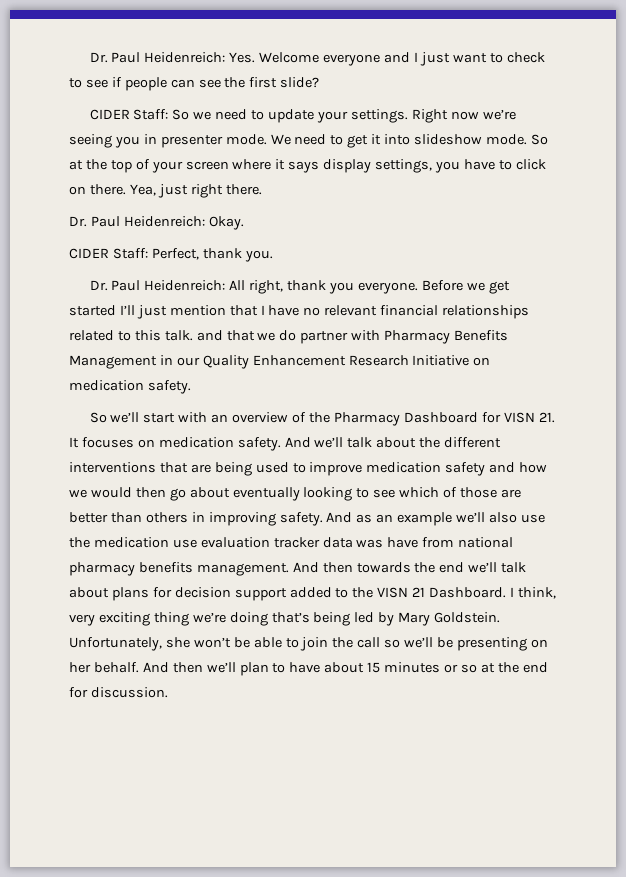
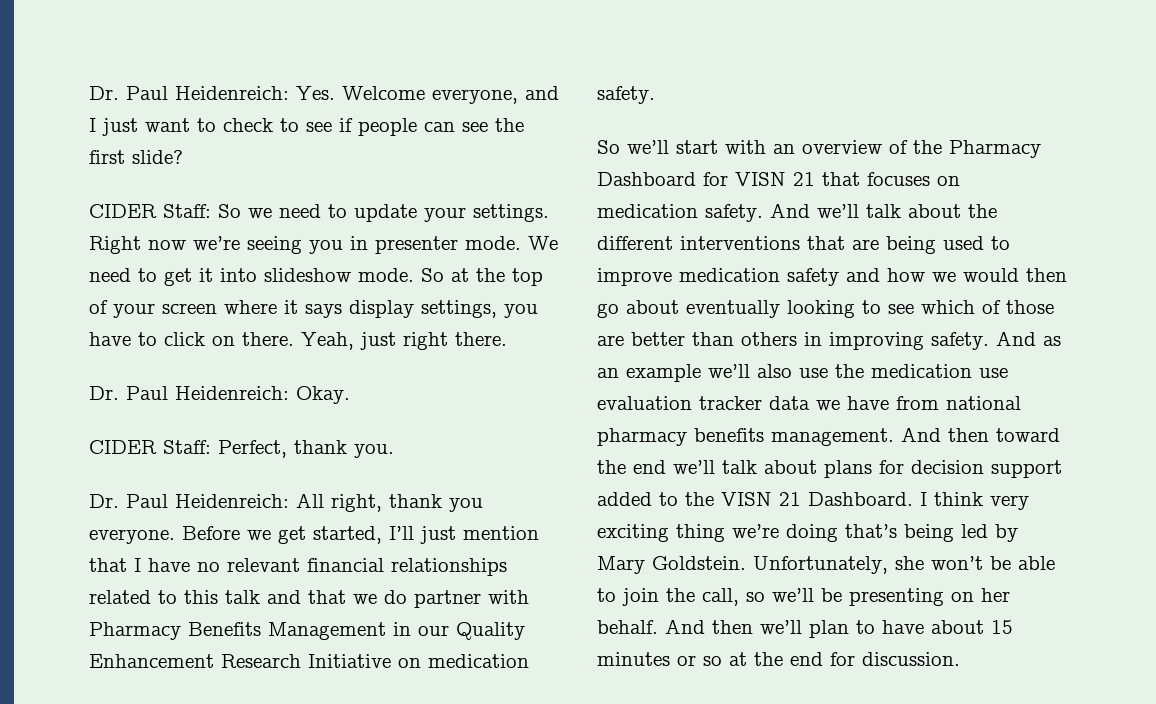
- Dr. Paul Heidenreich: Yes. Welcome everyone and I just want to check to see if people can see the first slide?
+ Dr. Paul Heidenreich: Yes. Welcome everyone, and I just want to check to see if people can see the first slide?
- Yea, just right there.
+ Yeah, just right there.
- Before we get started I’ll just mention that I have no relevant financial relationships related to this talk. and that we do partner with Pharmacy Benefits Management in our Quality Enhancement Research Initiative on medication safety.
+ Before we get started, I’ll just mention that I have no relevant financial relationships related to this talk and that we do partner with Pharmacy Benefits Management in our Quality Enhancement Research Initiative on medication safety.
- So we’ll start with an overview of the Pharmacy Dashboard for VISN 21. It focuses on medication safety.
+ So we’ll start with an overview of the Pharmacy Dashboard for VISN 21 that focuses on medication safety.
- And as an example we’ll also use the medication use evaluation tracker data was have from national pharmacy benefits management.
+ And as an example we’ll also use the medication use evaluation tracker data we have from national pharmacy benefits management.
- And then towards the end we’ll talk about plans for decision support added to the VISN 21 Dashboard.
+ And then toward the end we’ll talk about plans for decision support added to the VISN 21 Dashboard.
- I think, very exciting thing we’re doing that’s being led by Mary Goldstein.
+ I think very exciting thing we’re doing that’s being led by Mary Goldstein.
- Unfortunately, she won’t be able to join the call so we’ll be presenting on her behalf.
+ Unfortunately, she won’t be able to join the call, so we’ll be presenting on her behalf.

